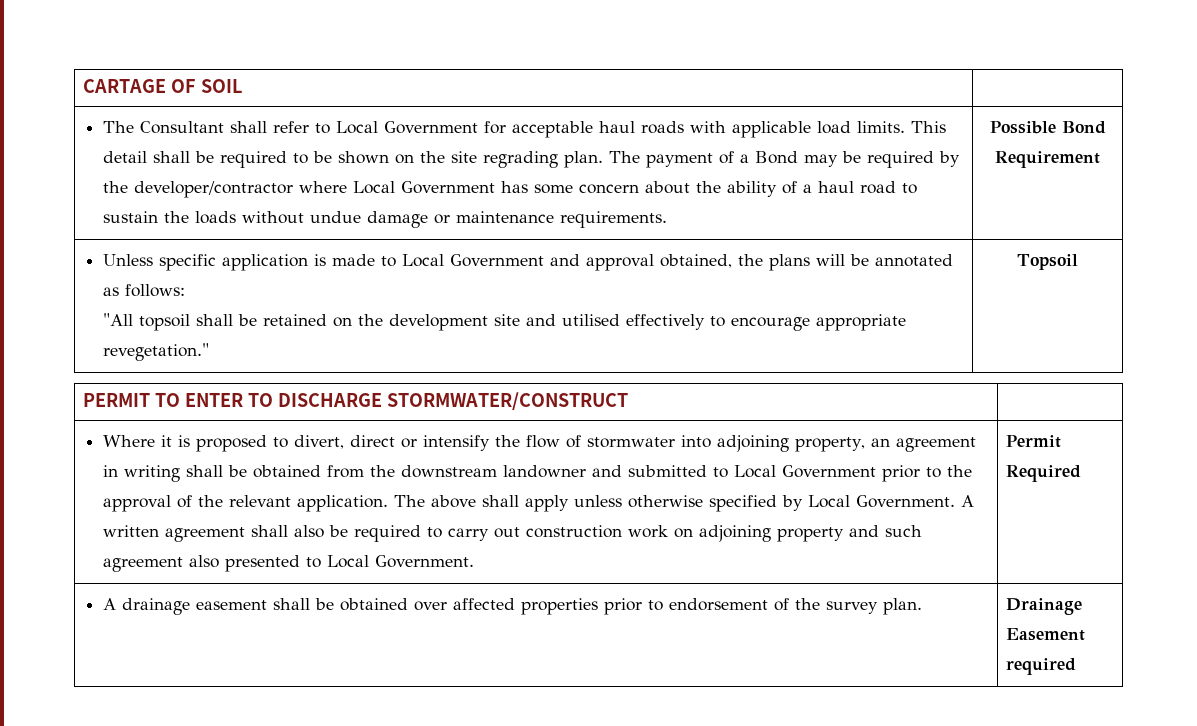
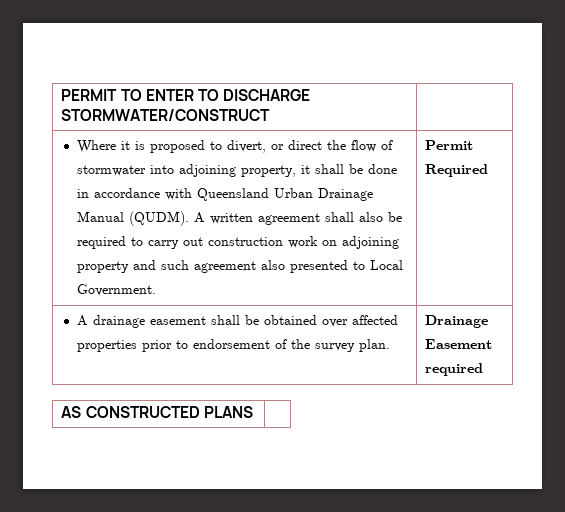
- CARTAGE OF SOIL |
- The Consultant shall refer to Local Government for acceptable haul roads with applicable load limits. This detail shall be required to be shown on the site regrading plan. The payment of a Bond may be required by the developer/contractor where Local Government has some concern about the ability of a haul road to sustain the loads without undue damage or maintenance requirements. | Possible Bond Requirement
- Unless specific application is made to Local Government and approval obtained, the plans will be annotated as follows:
- "All topsoil shall be retained on the development site and utilised effectively to encourage appropriate revegetation." | Topsoil
- Where it is proposed to divert, direct or intensify the flow of stormwater into adjoining property, an agreement in writing shall be obtained from the downstream landowner and submitted to Local Government prior to the approval of the relevant application. The above shall apply unless otherwise specified by Local Government.
+ Where it is proposed to divert, or direct the flow of stormwater into adjoining property, it shall be done in accordance with Queensland Urban Drainage Manual (QUDM).
+ AS CONSTRUCTED PLANS |

